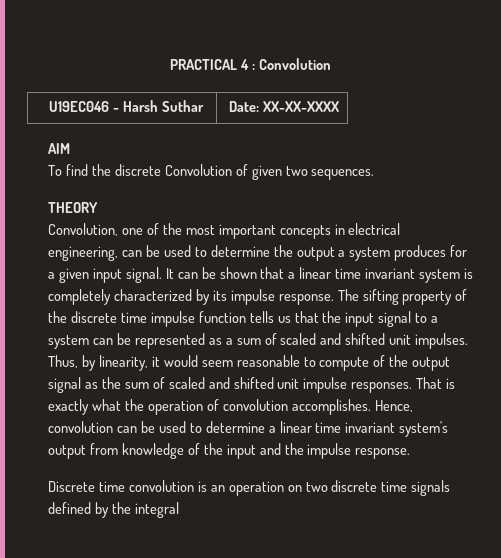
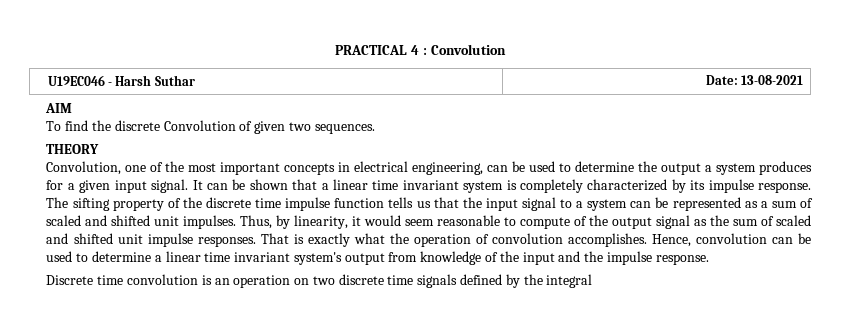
- U19EC046 - Harsh Suthar | Date: XX-XX-XXXX
+ U19EC046 - Harsh Suthar | Date: 13-08-2021

